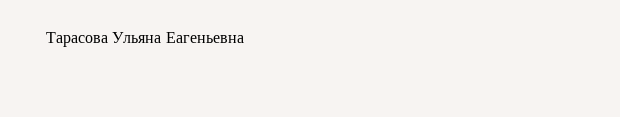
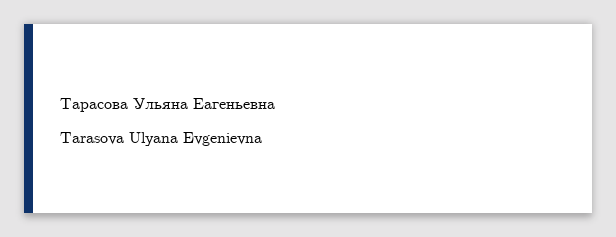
+ Tarasova Ulyana Evgenievna

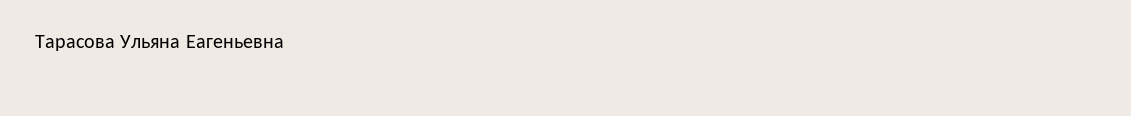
- Tarasova Ulyana Evgenievna

